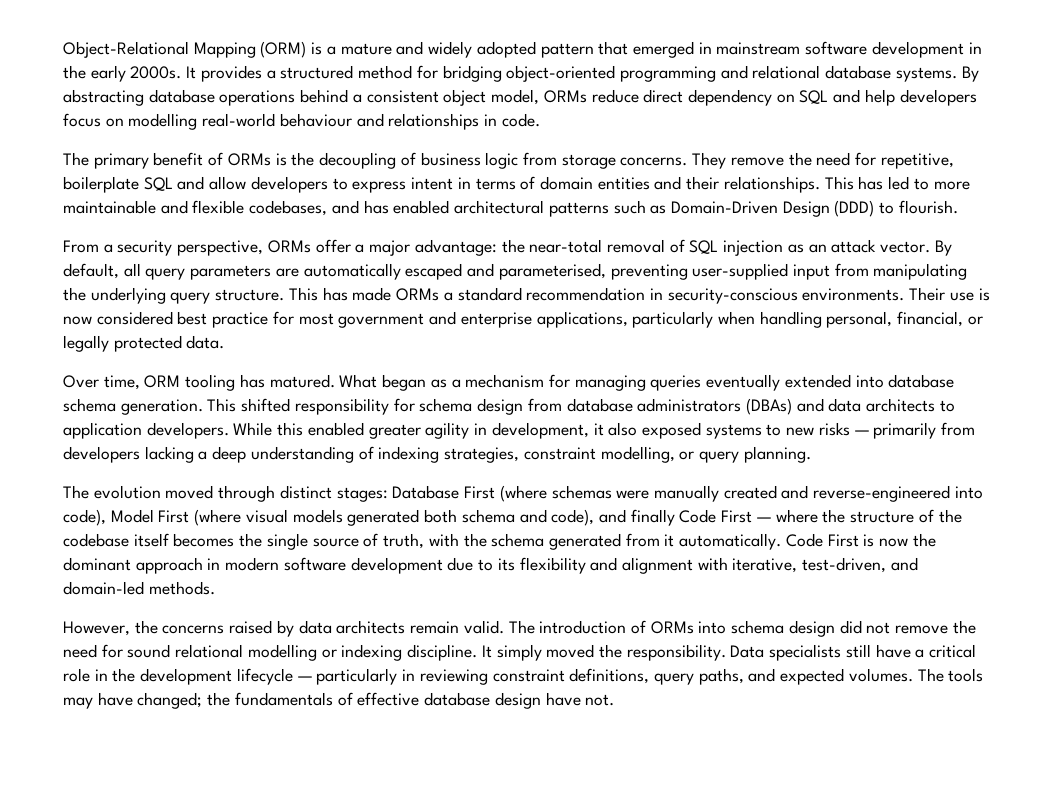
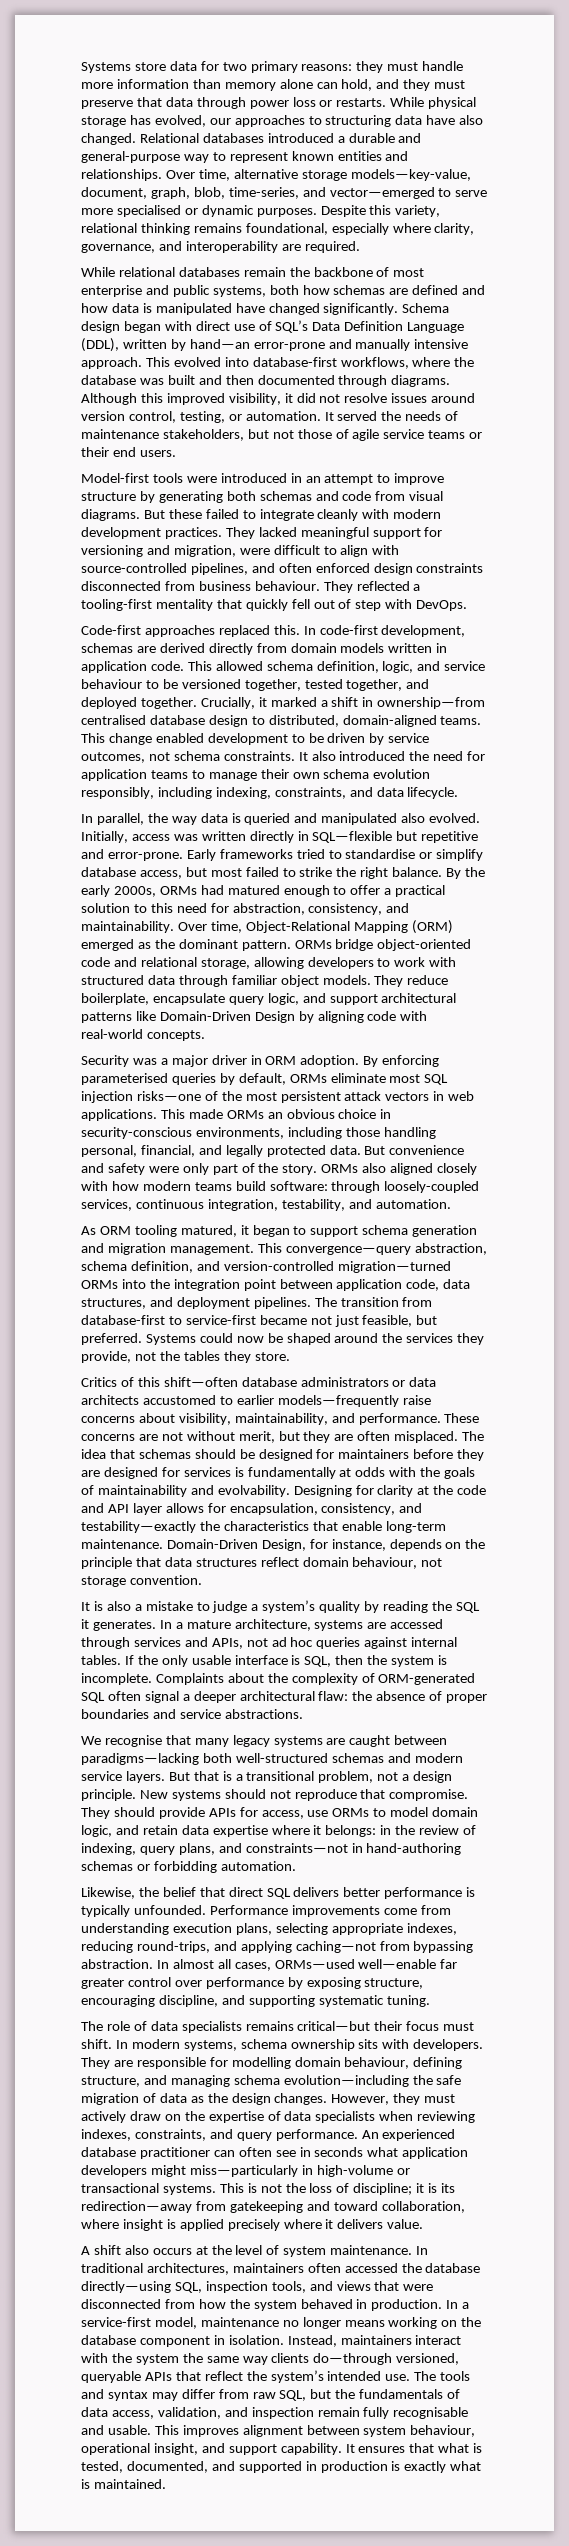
- Object-Relational Mapping (ORM) is a mature and widely adopted pattern that emerged in mainstream software development in the early 2000s. It provides a structured method for bridging object-oriented programming and relational database systems. By abstracting database operations behind a consistent object model, ORMs reduce direct dependency on SQL and help developers focus on modelling real-world behaviour and relationships in code.
- The primary benefit of ORMs is the decoupling of business logic from storage concerns. They remove the need for repetitive, boilerplate SQL and allow developers to express intent in terms of domain entities and their relationships. This has led to more maintainable and flexible codebases, and has enabled architectural patterns such as Domain-Driven Design (DDD) to flourish.
- From a security perspective, ORMs offer a major advantage: the near-total removal of SQL injection as an attack vector. By default, all query parameters are automatically escaped and parameterised, preventing user-supplied input from manipulating the underlying query structure. This has made ORMs a standard recommendation in security-conscious environments. Their use is now considered best practice for most government and enterprise applications, particularly when handling personal, financial, or legally protected data.
- Over time, ORM tooling has matured. What began as a mechanism for managing queries eventually extended into database schema generation. This shifted responsibility for schema design from database administrators (DBAs) and data architects to application developers. While this enabled greater agility in development, it also exposed systems to new risks — primarily from developers lacking a deep understanding of indexing strategies, constraint modelling, or query planning.
- The evolution moved through distinct stages: Database First (where schemas were manually created and reverse-engineered into code), Model First (where visual models generated both schema and code), and finally Code First — where the structure of the codebase itself becomes the single source of truth, with the schema generated from it automatically. Code First is now the dominant approach in modern software development due to its flexibility and alignment with iterative, test-driven, and domain-led methods.
- However, the concerns raised by data architects remain valid. The introduction of ORMs into schema design did not remove the need for sound relational modelling or indexing discipline. It simply moved the responsibility. Data specialists still have a critical role in the development lifecycle — particularly in reviewing constraint definitions, query paths, and expected volumes. The tools may have changed; the fundamentals of effective database design have not.
+ Systems store data for two primary reasons: they must handle more information than memory alone can hold, and they must preserve that data through power loss or restarts. While physical storage has evolved, our approaches to structuring data have also changed. Relational databases introduced a durable and general-purpose way to represent known entities and relationships. Over time, alternative storage models—key-value, document, graph, blob, time-series, and vector—emerged to serve more specialised or dynamic purposes. Despite this variety, relational thinking remains foundational, especially where clarity, governance, and interoperability are required.
+ While relational databases remain the backbone of most enterprise and public systems, both how schemas are defined and how data is manipulated have changed significantly. Schema design began with direct use of SQL’s Data Definition Language (DDL), written by hand—an error-prone and manually intensive approach. This evolved into database-first workflows, where the database was built and then documented through diagrams. Although this improved visibility, it did not resolve issues around version control, testing, or automation. It served the needs of maintenance stakeholders, but not those of agile service teams or their end users.
+ Model-first tools were introduced in an attempt to improve structure by generating both schemas and code from visual diagrams. But these failed to integrate cleanly with modern development practices. They lacked meaningful support for versioning and migration, were difficult to align with source-controlled pipelines, and often enforced design constraints disconnected from business behaviour. They reflected a tooling-first mentality that quickly fell out of step with DevOps.
+ Code-first approaches replaced this. In code-first development, schemas are derived directly from domain models written in application code. This allowed schema definition, logic, and service behaviour to be versioned together, tested together, and deployed together. Crucially, it marked a shift in ownership—from centralised database design to distributed, domain-aligned teams. This change enabled development to be driven by service outcomes, not schema constraints. It also introduced the need for application teams to manage their own schema evolution responsibly, including indexing, constraints, and data lifecycle.
+ In parallel, the way data is queried and manipulated also evolved. Initially, access was written directly in SQL—flexible but repetitive and error-prone. Early frameworks tried to standardise or simplify database access, but most failed to strike the right balance. By the early 2000s, ORMs had matured enough to offer a practical solution to this need for abstraction, consistency, and maintainability. Over time, Object-Relational Mapping (ORM) emerged as the dominant pattern. ORMs bridge object-oriented code and relational storage, allowing developers to work with structured data through familiar object models. They reduce boilerplate, encapsulate query logic, and support architectural patterns like Domain-Driven Design by aligning code with real-world concepts.
+ Security was a major driver in ORM adoption. By enforcing parameterised queries by default, ORMs eliminate most SQL injection risks—one of the most persistent attack vectors in web applications. This made ORMs an obvious choice in security-conscious environments, including those handling personal, financial, and legally protected data. But convenience and safety were only part of the story. ORMs also aligned closely with how modern teams build software: through loosely-coupled services, continuous integration, testability, and automation.
+ As ORM tooling matured, it began to support schema generation and migration management. This convergence—query abstraction, schema definition, and version-controlled migration—turned ORMs into the integration point between application code, data structures, and deployment pipelines. The transition from database-first to service-first became not just feasible, but preferred. Systems could now be shaped around the services they provide, not the tables they store.
+ Critics of this shift—often database administrators or data architects accustomed to earlier models—frequently raise concerns about visibility, maintainability, and performance. These concerns are not without merit, but they are often misplaced. The idea that schemas should be designed for maintainers before they are designed for services is fundamentally at odds with the goals of maintainability and evolvability. Designing for clarity at the code and API layer allows for encapsulation, consistency, and testability—exactly the characteristics that enable long-term maintenance. Domain-Driven Design, for instance, depends on the principle that data structures reflect domain behaviour, not storage convention.
+ It is also a mistake to judge a system’s quality by reading the SQL it generates. In a mature architecture, systems are accessed through services and APIs, not ad hoc queries against internal tables. If the only usable interface is SQL, then the system is incomplete. Complaints about the complexity of ORM-generated SQL often signal a deeper architectural flaw: the absence of proper boundaries and service abstractions.
+ We recognise that many legacy systems are caught between paradigms—lacking both well-structured schemas and modern service layers. But that is a transitional problem, not a design principle. New systems should not reproduce that compromise. They should provide APIs for access, use ORMs to model domain logic, and retain data expertise where it belongs: in the review of indexing, query plans, and constraints—not in hand-authoring schemas or forbidding automation.
+ Likewise, the belief that direct SQL delivers better performance is typically unfounded. Performance improvements come from understanding execution plans, selecting appropriate indexes, reducing round-trips, and applying caching—not from bypassing abstraction. In almost all cases, ORMs—used well—enable far greater control over performance by exposing structure, encouraging discipline, and supporting systematic tuning.
+ The role of data specialists remains critical—but their focus must shift. In modern systems, schema ownership sits with developers. They are responsible for modelling domain behaviour, defining structure, and managing schema evolution—including the safe migration of data as the design changes. However, they must actively draw on the expertise of data specialists when reviewing indexes, constraints, and query performance. An experienced database practitioner can often see in seconds what application developers might miss—particularly in high-volume or transactional systems. This is not the loss of discipline; it is its redirection—away from gatekeeping and toward collaboration, where insight is applied precisely where it delivers value.
+ A shift also occurs at the level of system maintenance. In traditional architectures, maintainers often accessed the database directly—using SQL, inspection tools, and views that were disconnected from how the system behaved in production. In a service-first model, maintenance no longer means working on the database component in isolation. Instead, maintainers interact with the system the same way clients do—through versioned, queryable APIs that reflect the system’s intended use. The tools and syntax may differ from raw SQL, but the fundamentals of data access, validation, and inspection remain fully recognisable and usable. This improves alignment between system behaviour, operational insight, and support capability. It ensures that what is tested, documented, and supported in production is exactly what is maintained.

